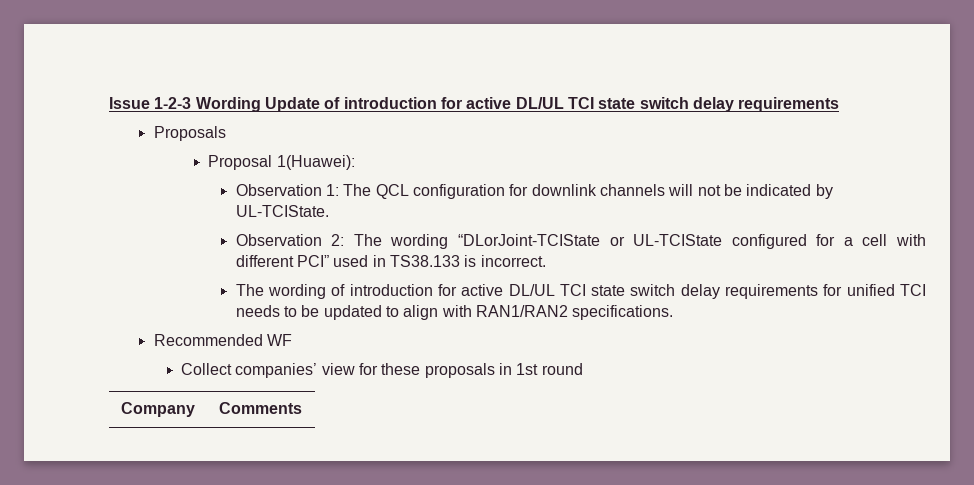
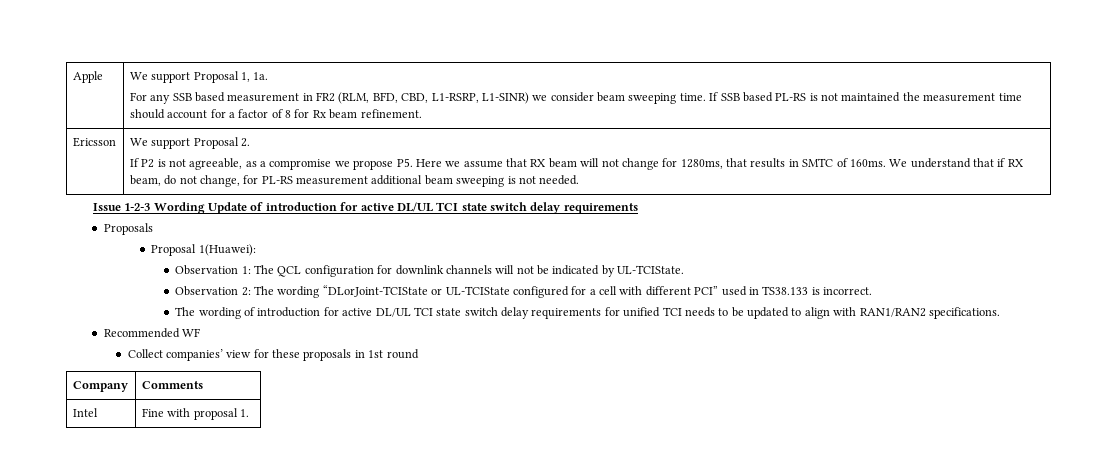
+ Apple | We support Proposal 1, 1a.
+ For any SSB based measurement in FR2 (RLM, BFD, CBD, L1-RSRP, L1-SINR) we consider beam sweeping time. If SSB based PL-RS is not maintained the measurement time should account for a factor of 8 for Rx beam refinement.
+ Ericsson | We support Proposal 2.
+ If P2 is not agreeable, as a compromise we propose P5. Here we assume that RX beam will not change for 1280ms, that results in SMTC of 160ms. We understand that if RX beam, do not change, for PL-RS measurement additional beam sweeping is not needed.
+ Intel | Fine with proposal 1.

